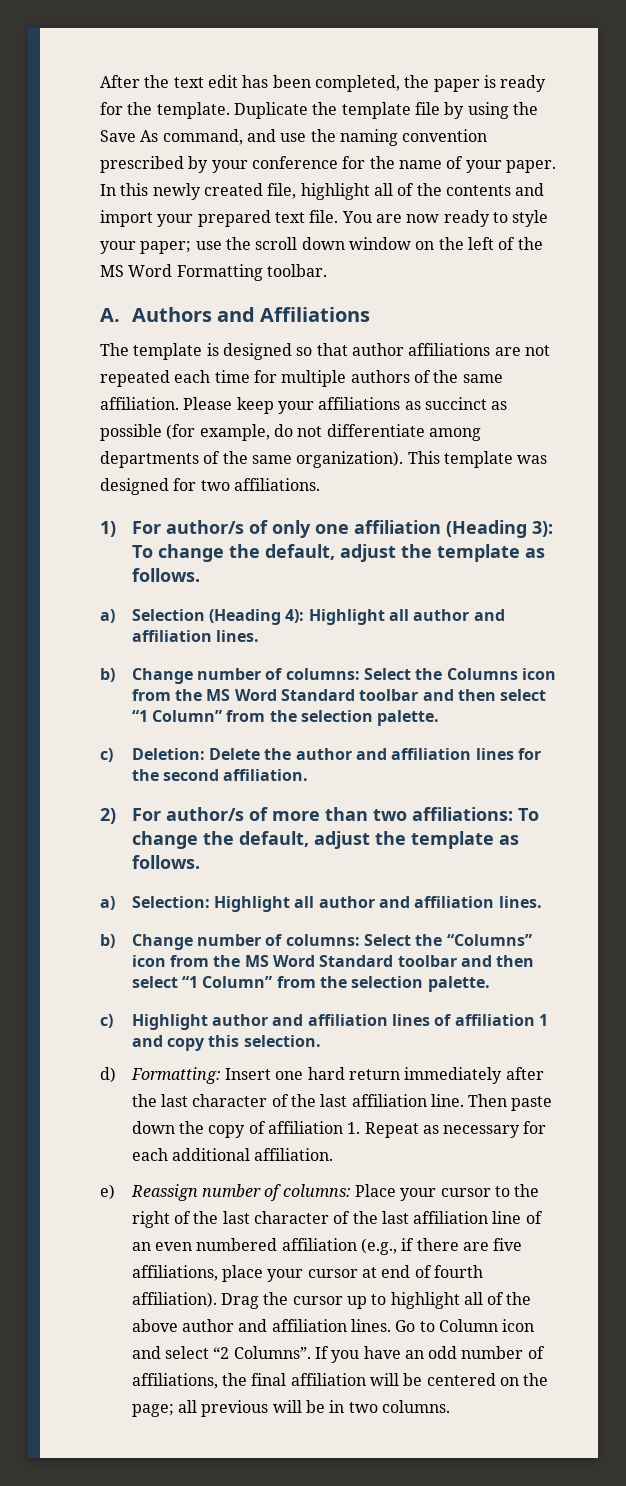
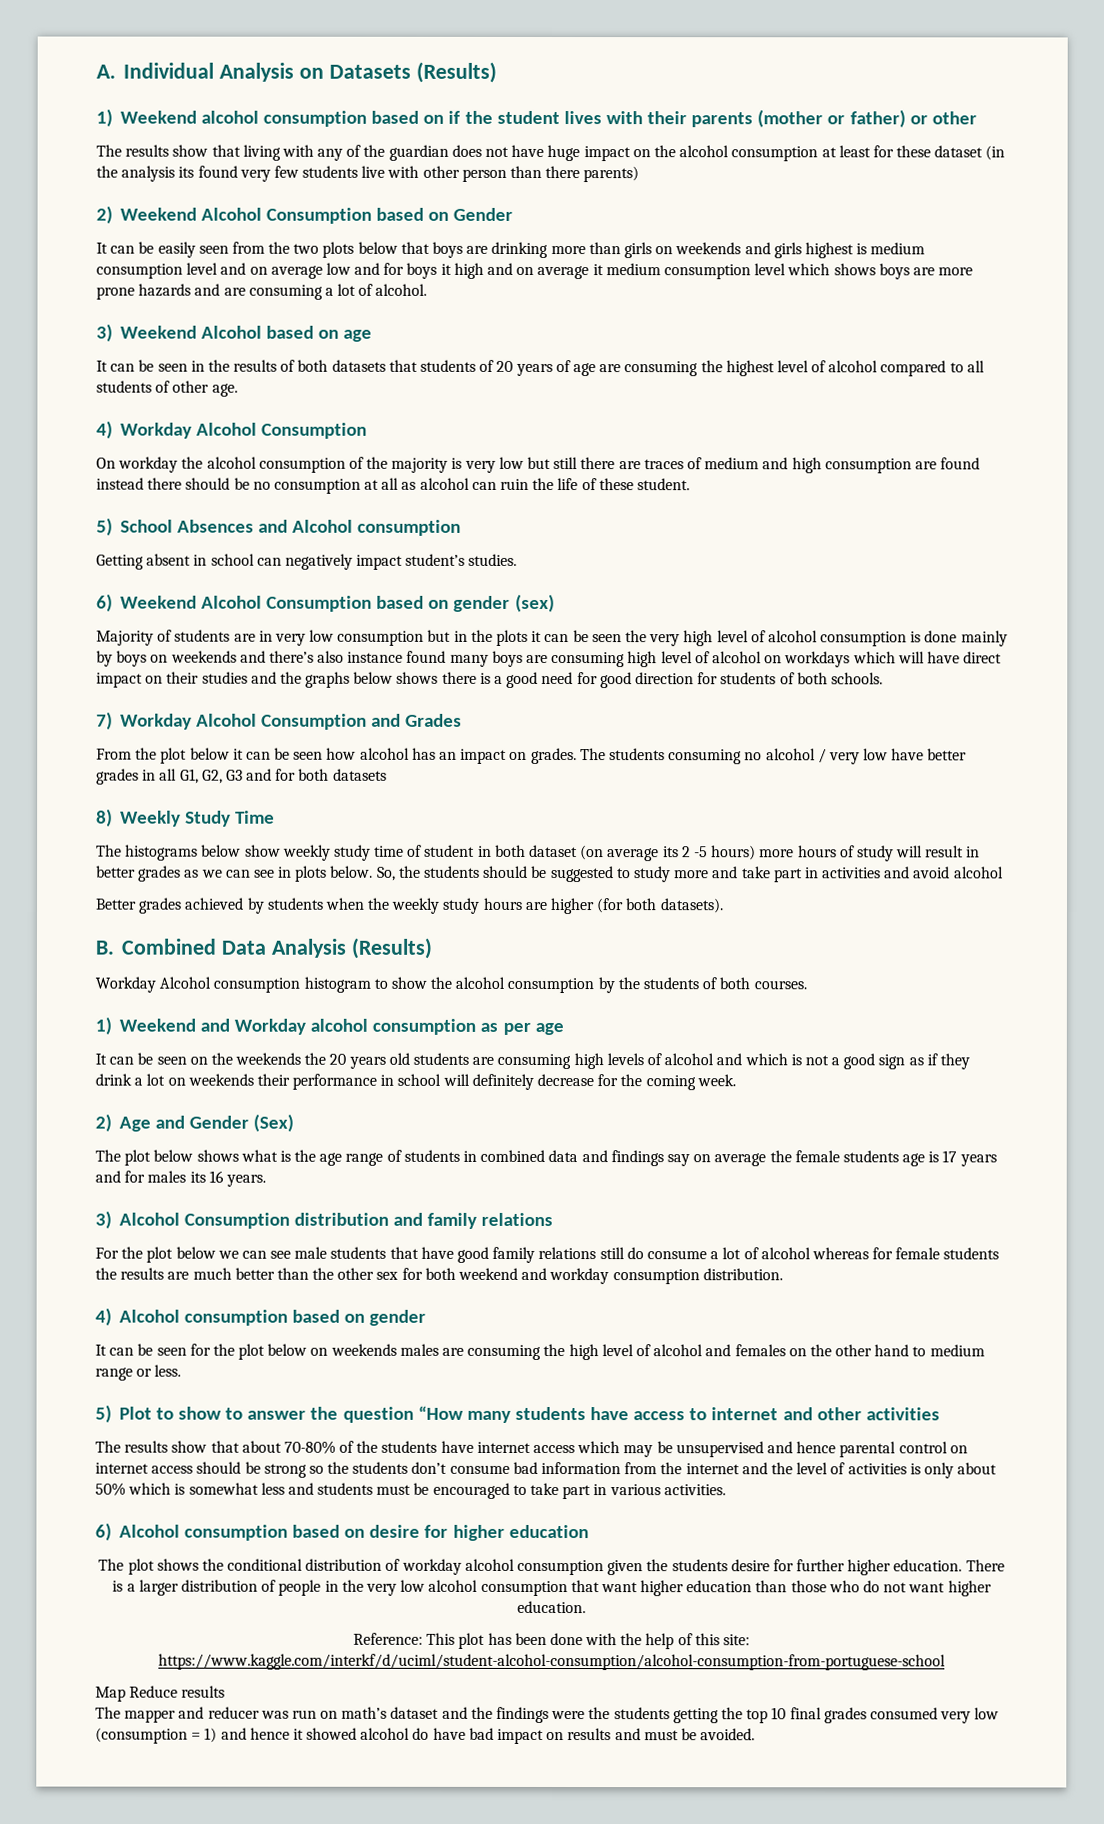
- After the text edit has been completed, the paper is ready for the template. Duplicate the template file by using the Save As command, and use the naming convention prescribed by your conference for the name of your paper. In this newly created file, highlight all of the contents and import your prepared text file. You are now ready to style your paper; use the scroll down window on the left of the MS Word Formatting toolbar.
- A. Authors and Affiliations
- The template is designed so that author affiliations are not repeated each time for multiple authors of the same affiliation. Please keep your affiliations as succinct as possible (for example, do not differentiate among departments of the same organization). This template was designed for two affiliations.
- 1) For author/s of only one affiliation (Heading 3): To change the default, adjust the template as follows.
- a) Selection (Heading 4): Highlight all author and affiliation lines.
- b) Change number of columns: Select the Columns icon from the MS Word Standard toolbar and then select “1 Column” from the selection palette.
- c) Deletion: Delete the author and affiliation lines for the second affiliation.
- 2) For author/s of more than two affiliations: To change the default, adjust the template as follows.
- a) Selection: Highlight all author and affiliation lines.
- b) Change number of columns: Select the “Columns” icon from the MS Word Standard toolbar and then select “1 Column” from the selection palette.
- c) Highlight author and affiliation lines of affiliation 1 and copy this selection.
- d) Formatting: Insert one hard return immediately after the last character of the last affiliation line. Then paste down the copy of affiliation 1. Repeat as necessary for each additional affiliation.
- e) Reassign number of columns: Place your cursor to the right of the last character of the last affiliation line of an even numbered affiliation (e.g., if there are five affiliations, place your cursor at end of fourth affiliation). Drag the cursor up to highlight all of the above author and affiliation lines. Go to Column icon and select “2 Columns”. If you have an odd number of affiliations, the final affiliation will be centered on the page; all previous will be in two columns.
+ A. Individual Analysis on Datasets (Results)
+ 1) Weekend alcohol consumption based on if the student lives with their parents (mother or father) or other
+ The results show that living with any of the guardian does not have huge impact on the alcohol consumption at least for these dataset (in the analysis its found very few students live with other person than there parents)
+ 2) Weekend Alcohol Consumption based on Gender
+ It can be easily seen from the two plots below that boys are drinking more than girls on weekends and girls highest is medium consumption level and on average low and for boys it high and on average it medium consumption level which shows boys are more prone hazards and are consuming a lot of alcohol.
+ 3) Weekend Alcohol based on age
+ It can be seen in the results of both datasets that students of 20 years of age are consuming the highest level of alcohol compared to all students of other age.
+ 4) Workday Alcohol Consumption
+ On workday the alcohol consumption of the majority is very low but still there are traces of medium and high consumption are found instead there should be no consumption at all as alcohol can ruin the life of these student.
+ 5) School Absences and Alcohol consumption
+ Getting absent in school can negatively impact student’s studies.
+ 6) Weekend Alcohol Consumption based on gender (sex)
+ Majority of students are in very low consumption but in the plots it can be seen the very high level of alcohol consumption is done mainly by boys on weekends and there’s also instance found many boys are consuming high level of alcohol on workdays which will have direct impact on their studies and the graphs below shows there is a good need for good direction for students of both schools.
+ 7) Workday Alcohol Consumption and Grades
+ From the plot below it can be seen how alcohol has an impact on grades. The students consuming no alcohol / very low have better grades in all G1, G2, G3 and for both datasets
+ 8) Weekly Study Time
+ The histograms below show weekly study time of student in both dataset (on average its 2 -5 hours) more hours of study will result in better grades as we can see in plots below. So, the students should be suggested to study more and take part in activities and avoid alcohol
+ Better grades achieved by students when the weekly study hours are higher (for both datasets).
+ B. Combined Data Analysis (Results)
+ Workday Alcohol consumption histogram to show the alcohol consumption by the students of both courses.
+ 1) Weekend and Workday alcohol consumption as per age
+ It can be seen on the weekends the 20 years old students are consuming high levels of alcohol and which is not a good sign as if they drink a lot on weekends their performance in school will definitely decrease for the coming week.
+ 2) Age and Gender (Sex)
+ The plot below shows what is the age range of students in combined data and findings say on average the female students age is 17 years and for males its 16 years.
+ 3) Alcohol Consumption distribution and family relations
+ For the plot below we can see male students that have good family relations still do consume a lot of alcohol whereas for female students the results are much better than the other sex for both weekend and workday consumption distribution.
+ 4) Alcohol consumption based on gender
+ It can be seen for the plot below on weekends males are consuming the high level of alcohol and females on the other hand to medium range or less.
+ 5) Plot to show to answer the question “How many students have access to internet and other activities
+ The results show that about 70-80% of the students have internet access which may be unsupervised and hence parental control on internet access should be strong so the students don’t consume bad information from the internet and the level of activities is only about 50% which is somewhat less and students must be encouraged to take part in various activities.
+ 6) Alcohol consumption based on desire for higher education
+ The plot shows the conditional distribution of workday alcohol consumption given the students desire for further higher education. There is a larger distribution of people in the very low alcohol consumption that want higher education than those who do not want higher education.
+ Reference: This plot has been done with the help of this site: https://www.kaggle.com/interkf/d/uciml/student-alcohol-consumption/alcohol-consumption-from-portuguese-school
+ Map Reduce results
+ The mapper and reducer was run on math’s dataset and the findings were the students getting the top 10 final grades consumed very low (consumption = 1) and hence it showed alcohol do have bad impact on results and must be avoided.

